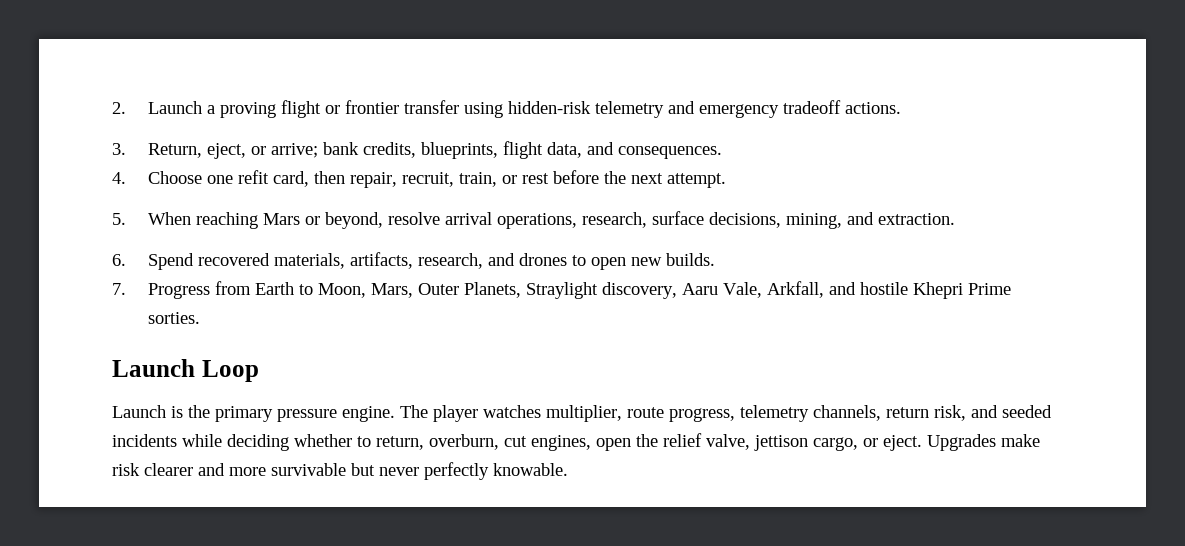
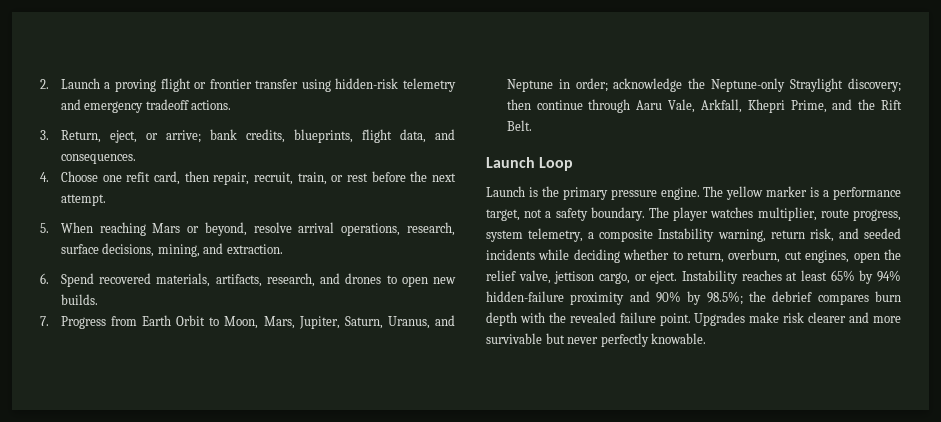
- 7. Progress from Earth to Moon, Mars, Outer Planets, Straylight discovery, Aaru Vale, Arkfall, and hostile Khepri Prime sorties.
+ 7. Progress from Earth Orbit to Moon, Mars, Jupiter, Saturn, Uranus, and Neptune in order; acknowledge the Neptune-only Straylight discovery; then continue through Aaru Vale, Arkfall, Khepri Prime, and the Rift Belt.
- The player watches multiplier, route progress, telemetry channels, return risk, and seeded incidents while deciding whether to return, overburn, cut engines, open the relief valve, jettison cargo, or eject.
+ The yellow marker is a performance target, not a safety boundary. The player watches multiplier, route progress, system telemetry, a composite Instability warning, return risk, and seeded incidents while deciding whether to return, overburn, cut engines, open the relief valve, jettison cargo, or eject.
+ Instability reaches at least 65% by 94% hidden-failure proximity and 90% by 98.5%; the debrief compares burn depth with the revealed failure point.

